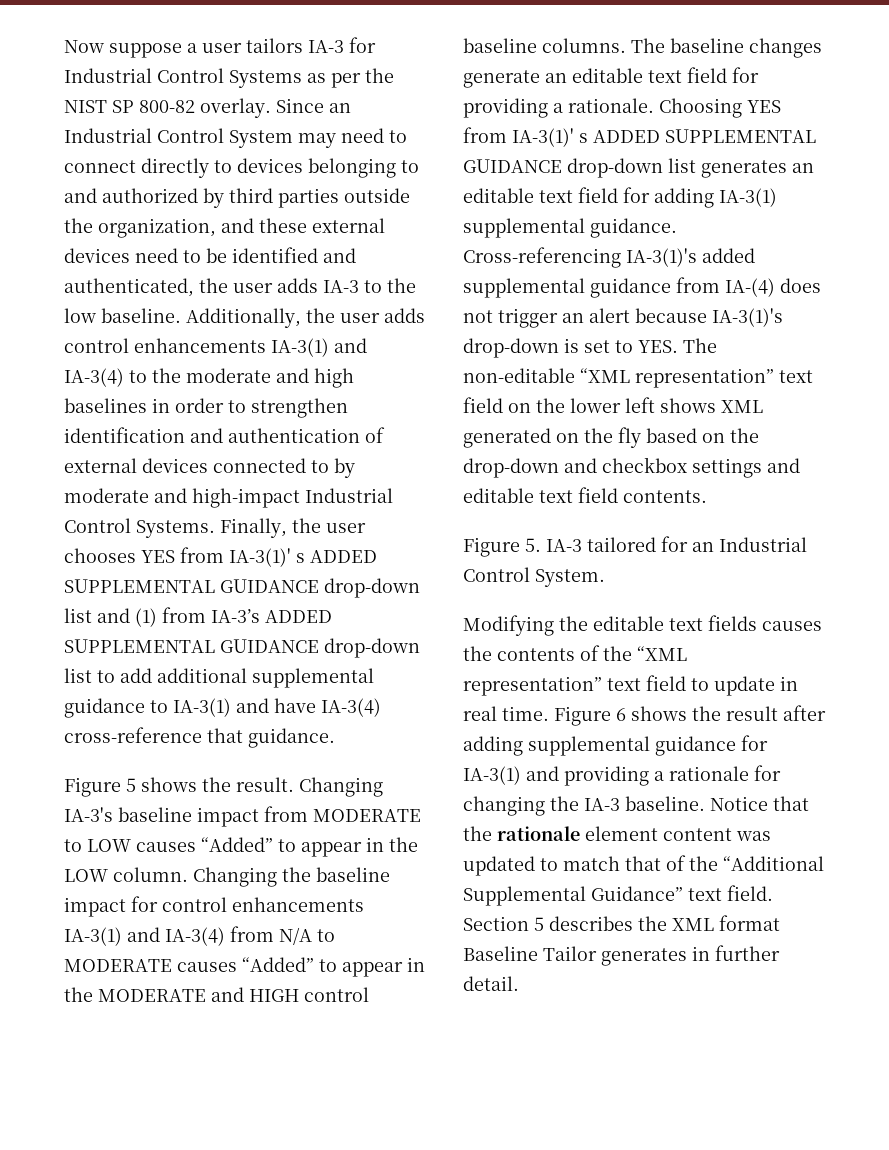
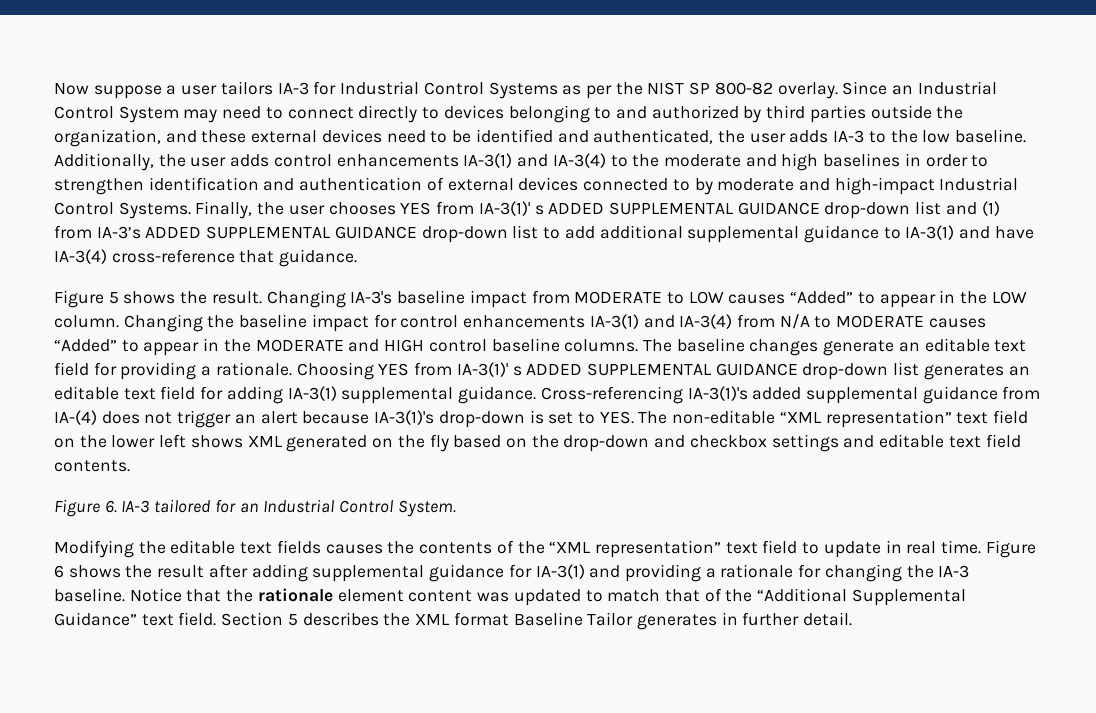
- Figure 5. IA-3 tailored for an Industrial Control System.
+ Figure 6. IA-3 tailored for an Industrial Control System.

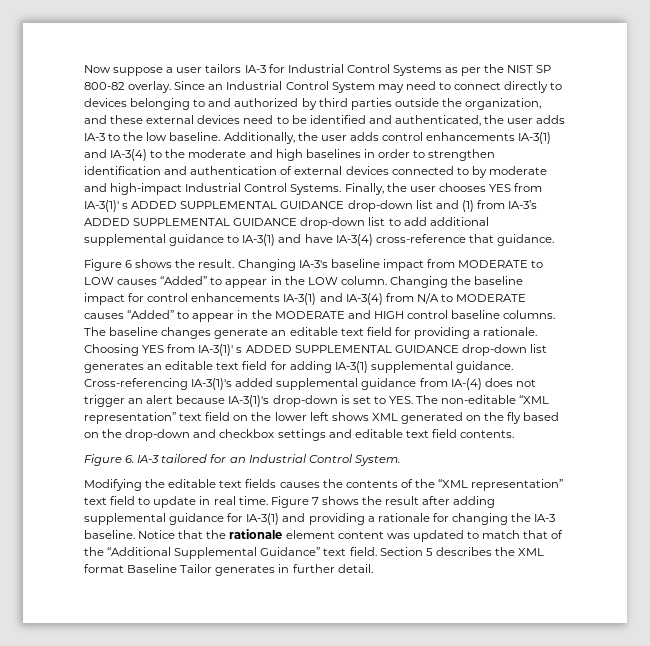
- Figure 5 shows the result.
+ Figure 6 shows the result.
- Figure 6 shows the result after adding supplemental guidance for IA-3(1) and providing a rationale for changing the IA-3 baseline.
+ Figure 7 shows the result after adding supplemental guidance for IA-3(1) and providing a rationale for changing the IA-3 baseline.

